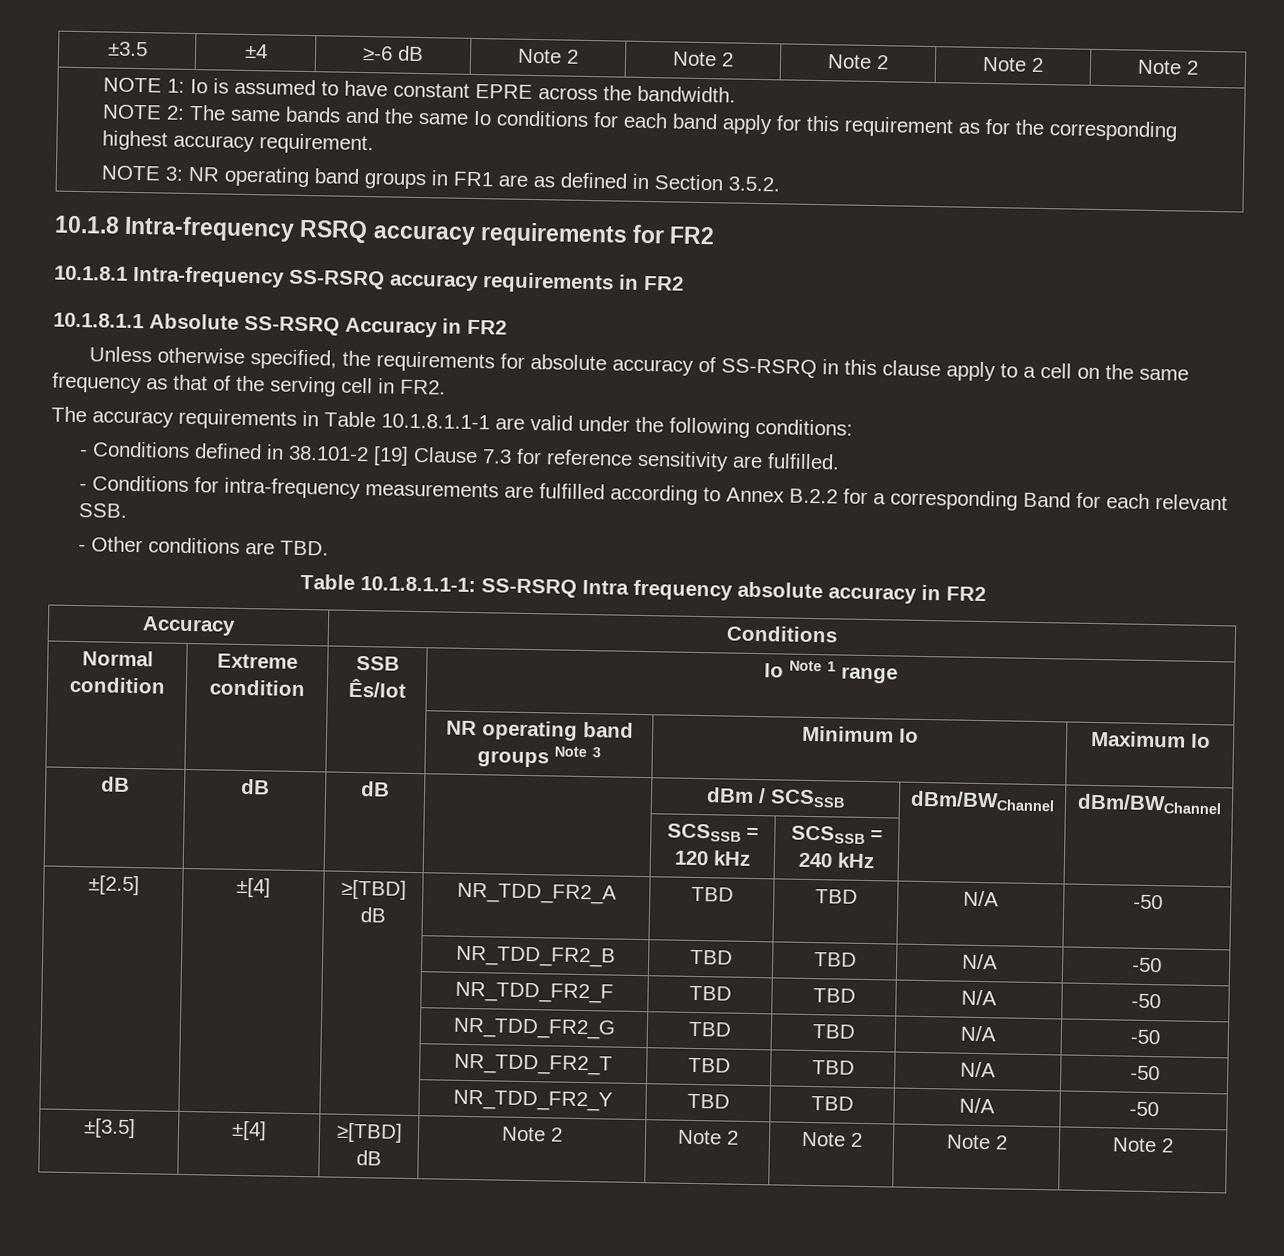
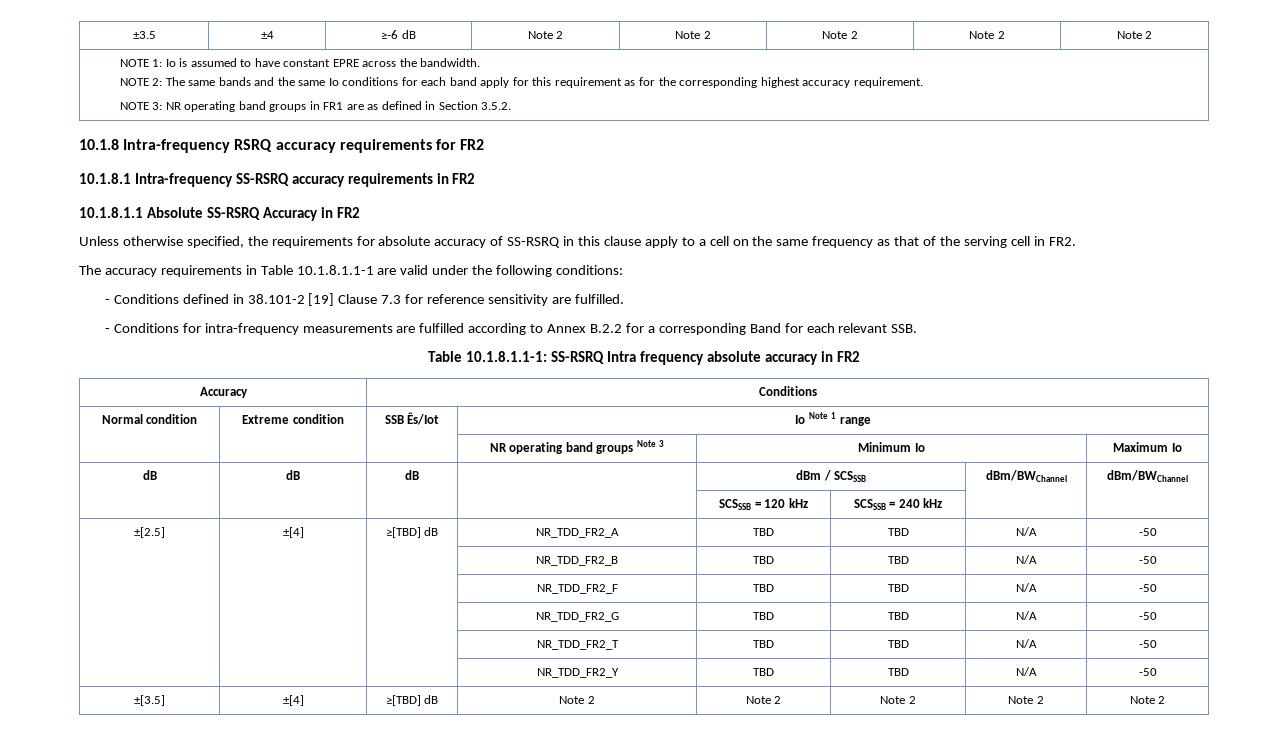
- - Other conditions are TBD.

